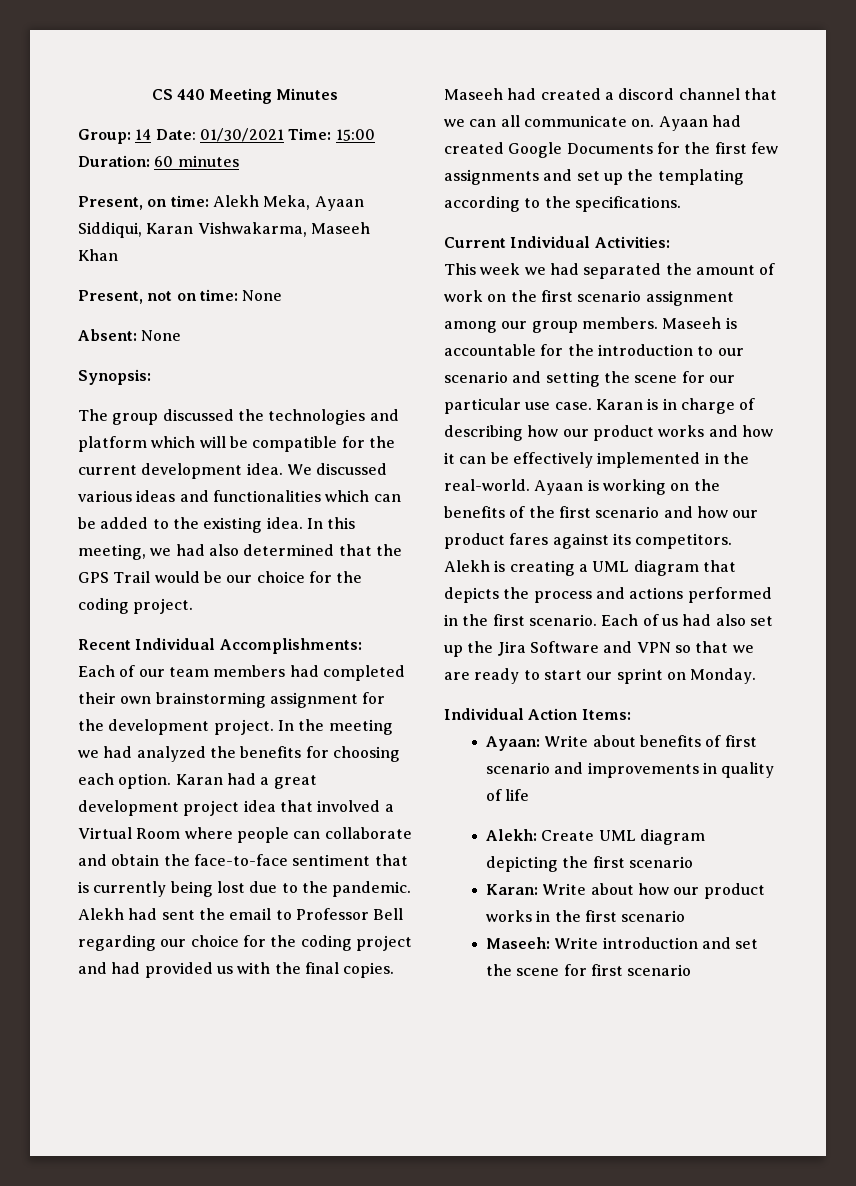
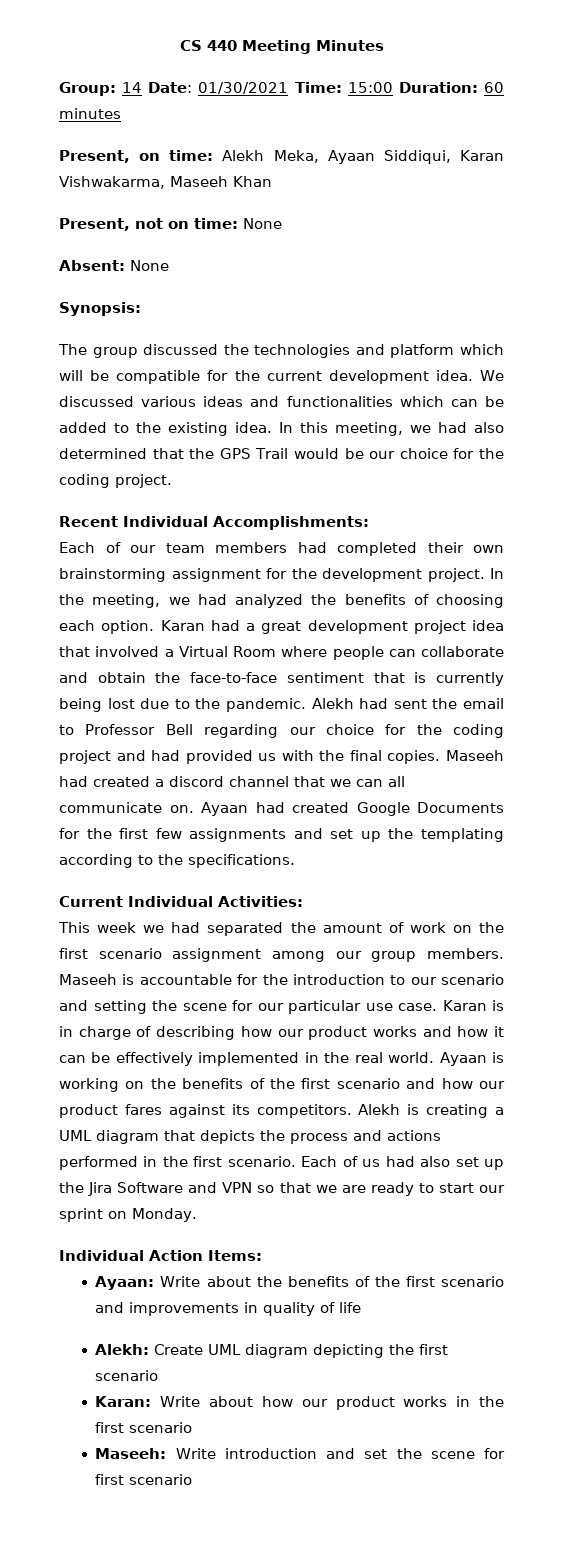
- In the meeting we had analyzed the benefits for choosing each option.
+ In the meeting, we had analyzed the benefits of choosing each option.
- Karan is in charge of describing how our product works and how it can be effectively implemented in the real-world.
+ Karan is in charge of describing how our product works and how it can be effectively implemented in the real world.
- Ayaan: Write about benefits of first scenario and improvements in quality of life
+ Ayaan: Write about the benefits of the first scenario and improvements in quality of life

